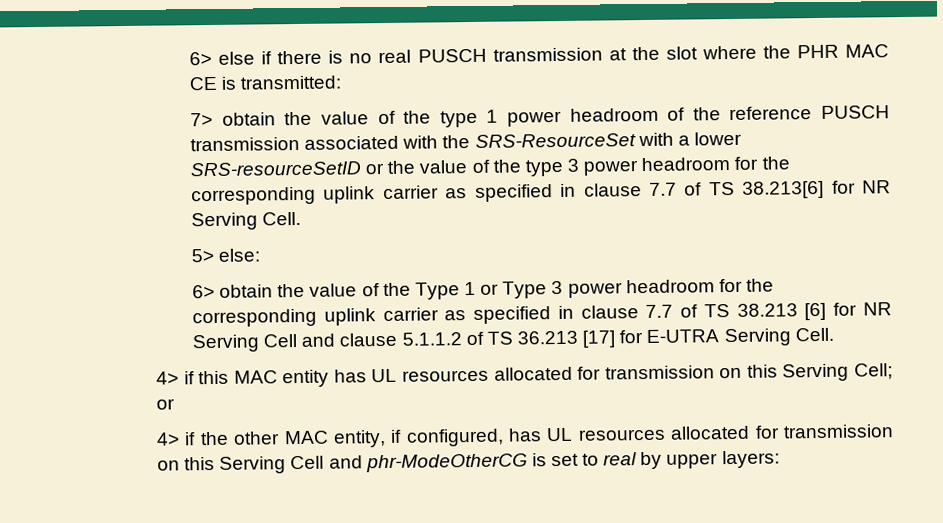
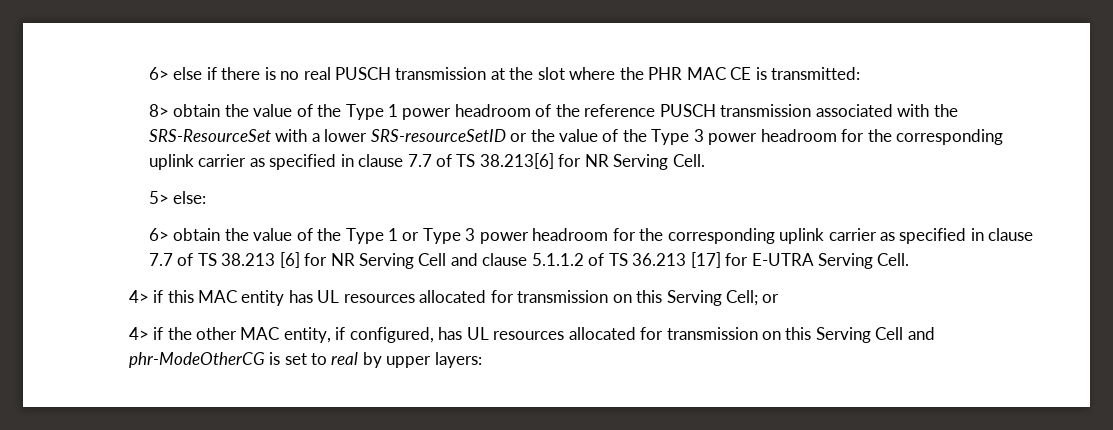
- 7> obtain the value of the type 1 power headroom of the reference PUSCH transmission associated with the SRS-ResourceSet with a lower SRS-resourceSetID or the value of the type 3 power headroom for the corresponding uplink carrier as specified in clause 7.7 of TS 38.213[6] for NR Serving Cell.
+ 8> obtain the value of the Type 1 power headroom of the reference PUSCH transmission associated with the SRS-ResourceSet with a lower SRS-resourceSetID or the value of the Type 3 power headroom for the corresponding uplink carrier as specified in clause 7.7 of TS 38.213[6] for NR Serving Cell.

